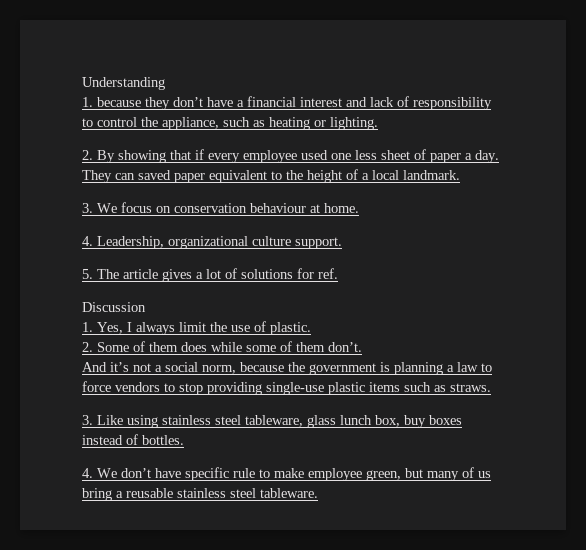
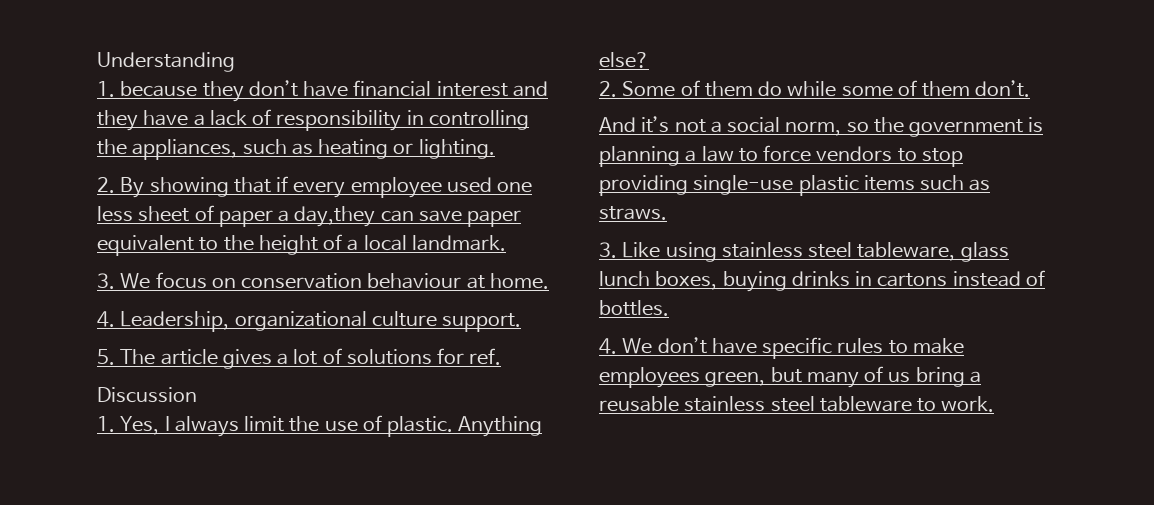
- 1. because they don’t have a financial interest and lack of responsibility to control the appliance, such as heating or lighting.
+ 1. because they don’t have financial interest and they have a lack of responsibility in controlling the appliances, such as heating or lighting.
- 2. By showing that if every employee used one less sheet of paper a day. They can saved paper equivalent to the height of a local landmark.
+ 2. By showing that if every employee used one less sheet of paper a day,they can save paper equivalent to the height of a local landmark.
+ Anything else?
- 2. Some of them does while some of them don’t.
+ 2. Some of them do while some of them don’t.
- And it’s not a social norm, because the government is planning a law to force vendors to stop providing single-use plastic items such as straws.
+ And it’s not a social norm, so the government is planning a law to force vendors to stop providing single-use plastic items such as straws.
- 3. Like using stainless steel tableware, glass lunch box, buy boxes instead of bottles.
+ 3. Like using stainless steel tableware, glass lunch boxes, buying drinks in cartons instead of bottles.
- 4. We don’t have specific rule to make employee green, but many of us bring a reusable stainless steel tableware.
+ 4. We don’t have specific rules to make employees green, but many of us bring a reusable stainless steel tableware to work.

